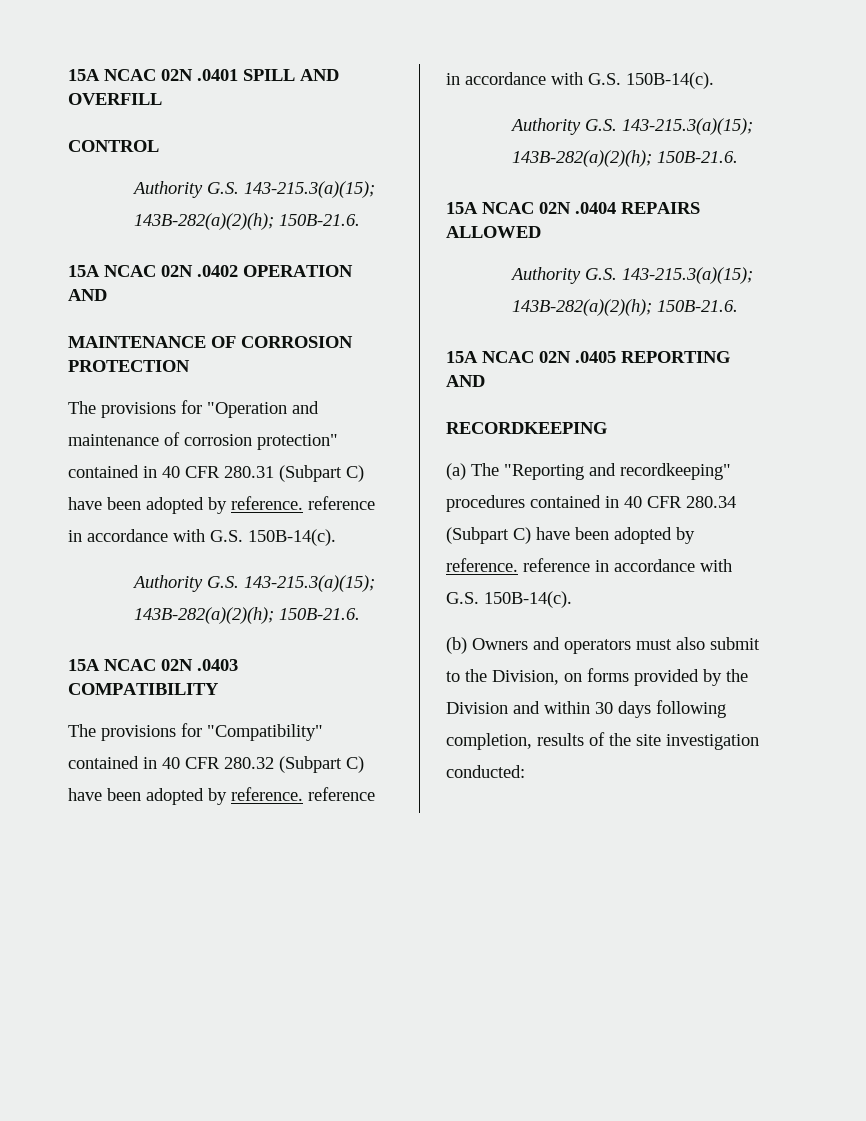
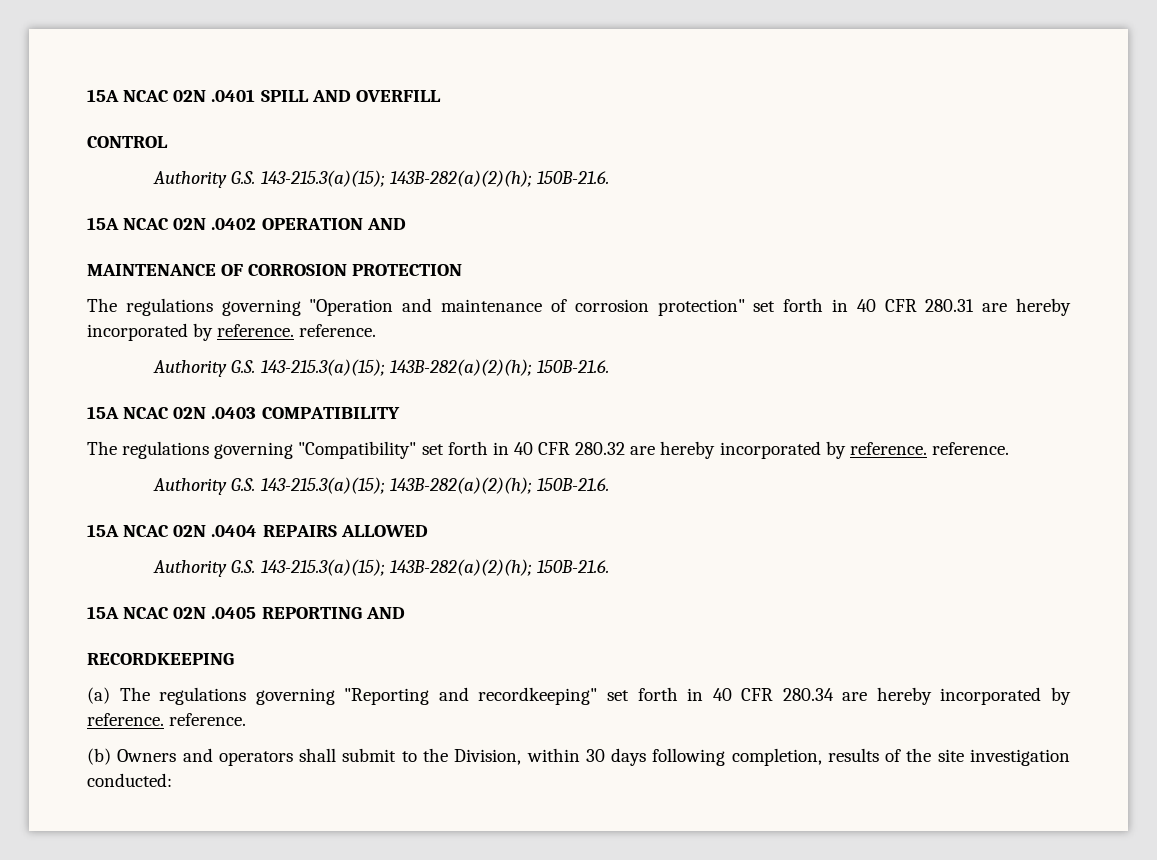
- The provisions for "Operation and maintenance of corrosion protection" contained in 40 CFR 280.31 (Subpart C) have been adopted by reference. reference in accordance with G.S. 150B-14(c).
+ The regulations governing "Operation and maintenance of corrosion protection" set forth in 40 CFR 280.31 are hereby incorporated by reference. reference.
- The provisions for "Compatibility" contained in 40 CFR 280.32 (Subpart C) have been adopted by reference. reference in accordance with G.S. 150B-14(c).
+ The regulations governing "Compatibility" set forth in 40 CFR 280.32 are hereby incorporated by reference. reference.
- (a) The "Reporting and recordkeeping" procedures contained in 40 CFR 280.34 (Subpart C) have been adopted by reference. reference in accordance with G.S. 150B-14(c).
+ (a) The regulations governing "Reporting and recordkeeping" set forth in 40 CFR 280.34 are hereby incorporated by reference. reference.
- (b) Owners and operators must also submit to the Division, on forms provided by the Division and within 30 days following completion, results of the site investigation conducted:
+ (b) Owners and operators shall submit to the Division, within 30 days following completion, results of the site investigation conducted:

